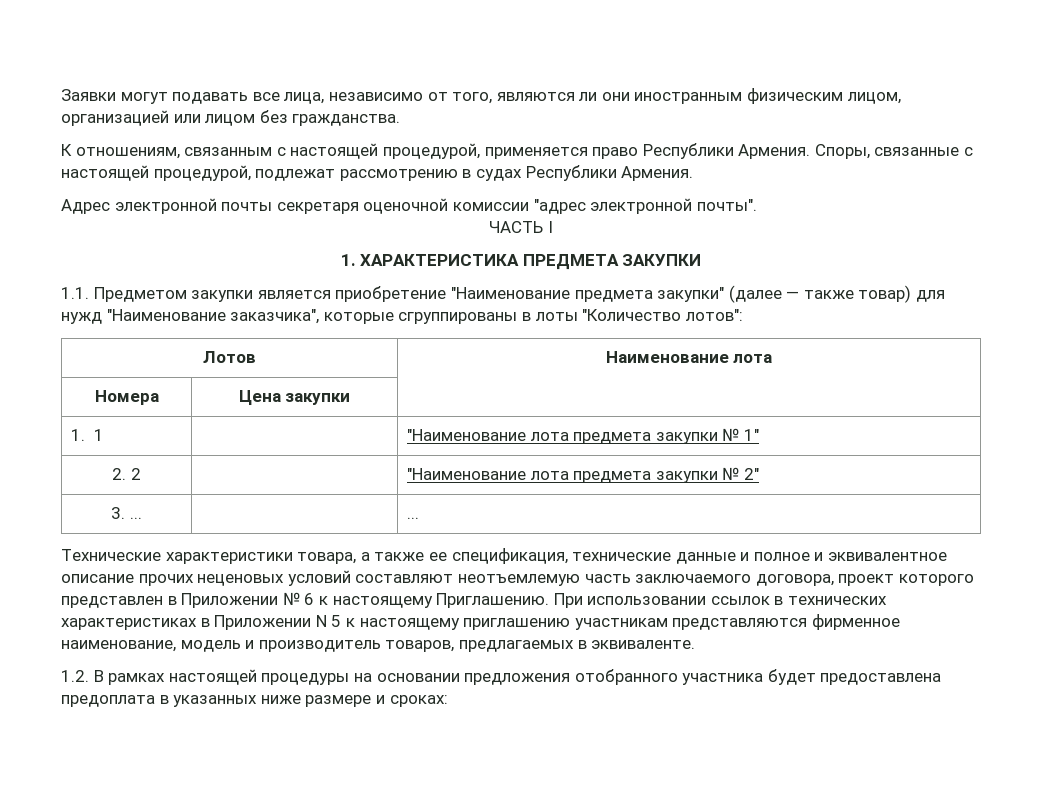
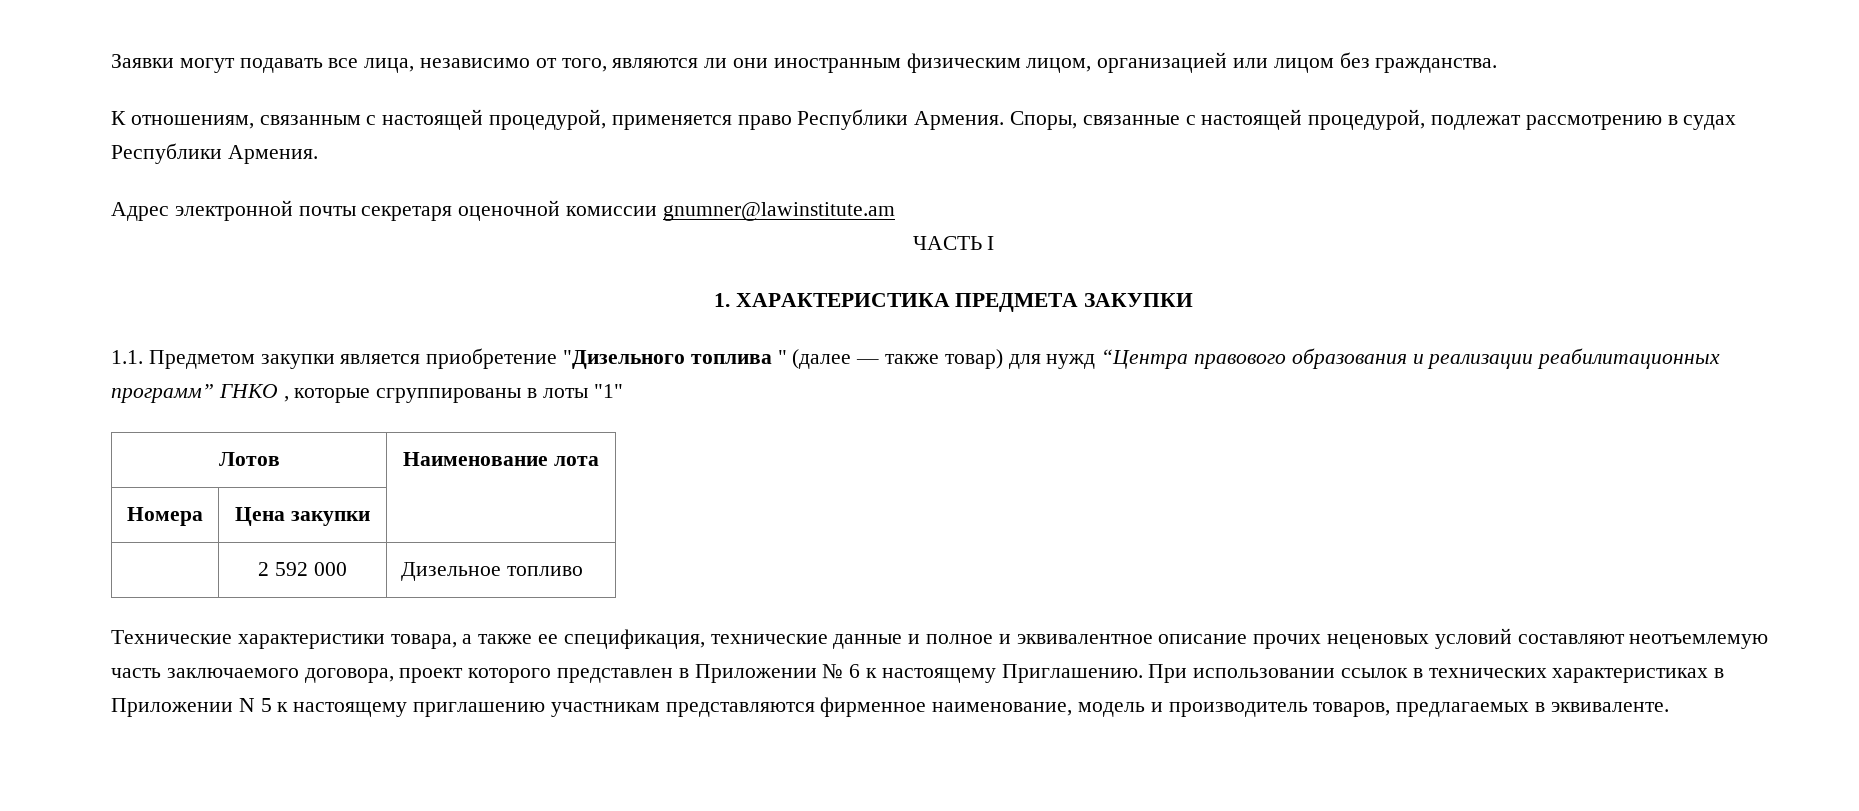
- Адрес электронной почты секретаря оценочной комиссии "адрес электронной почты".
+ Адрес электронной почты секретаря оценочной комиссии gnumner@lawinstitute.am
- 1.1. Предметом закупки является приобретение "Наименование предмета закупки" (далее — также товар) для нужд "Наименование заказчика", которые сгруппированы в лоты "Количество лотов":
+ 1.1. Предметом закупки является приобретение "Дизельного топлива " (далее — также товар) для нужд “Центра правового образования и реализации реабилитационных программ” ГНКО , которые сгруппированы в лоты "1"
- 1. 1 | | "Наименование лота предмета закупки № 1"
- 2. 2 | | "Наименование лота предмета закупки № 2"
- 3. ... | | ...
+ | 2 592 000 | Дизельное топливо
- 1.2. В рамках настоящей процедуры на основании предложения отобранного участника будет предоставлена предоплата в указанных ниже размере и сроках:

